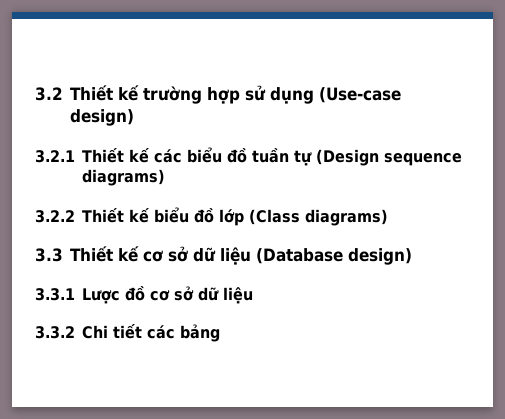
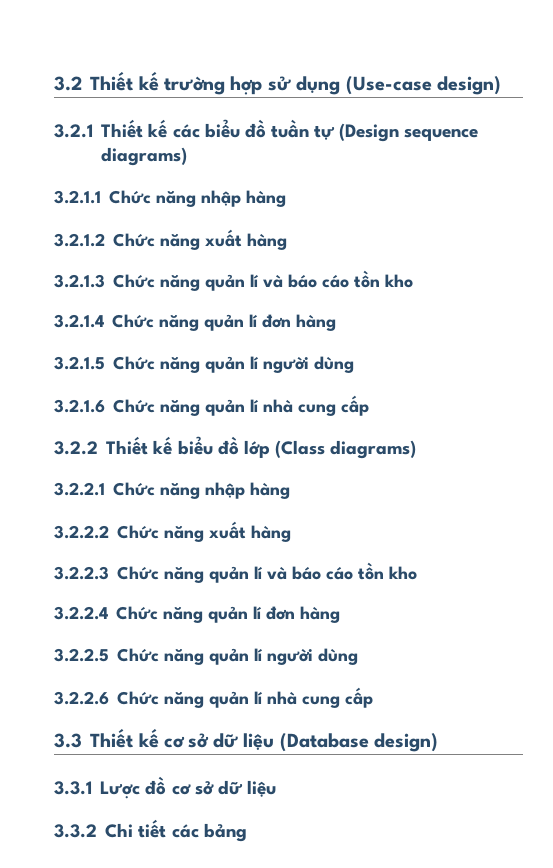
+ 3.2.1.1 Chức năng nhập hàng
+ 3.2.1.2 Chức năng xuất hàng
+ 3.2.1.3 Chức năng quản lí và báo cáo tồn kho
+ 3.2.1.4 Chức năng quản lí đơn hàng
+ 3.2.1.5 Chức năng quản lí người dùng
+ 3.2.1.6 Chức năng quản lí nhà cung cấp
+ 3.2.2.1 Chức năng nhập hàng
+ 3.2.2.2 Chức năng xuất hàng
+ 3.2.2.3 Chức năng quản lí và báo cáo tồn kho
+ 3.2.2.4 Chức năng quản lí đơn hàng
+ 3.2.2.5 Chức năng quản lí người dùng
+ 3.2.2.6 Chức năng quản lí nhà cung cấp

